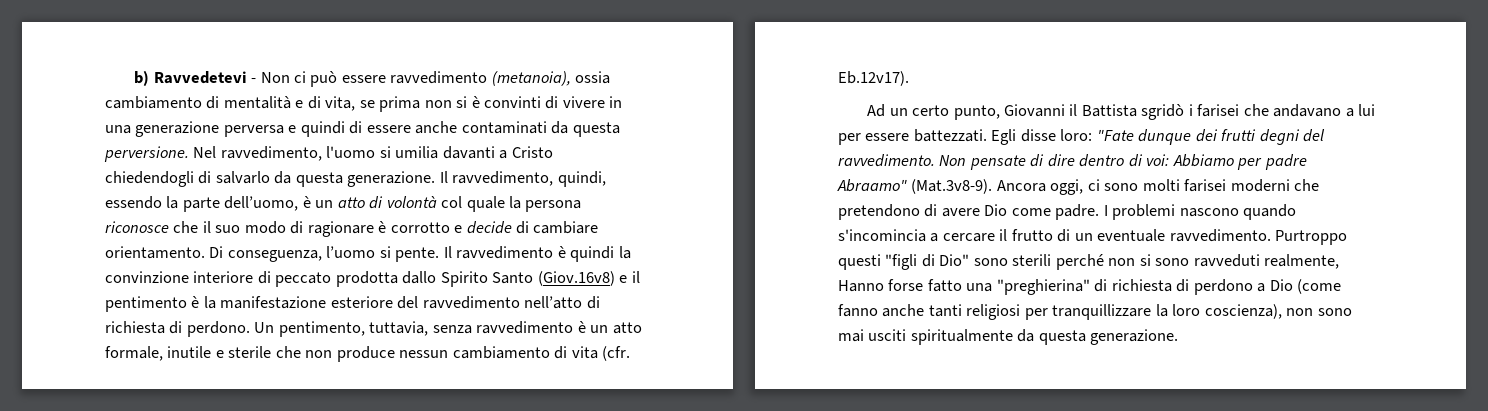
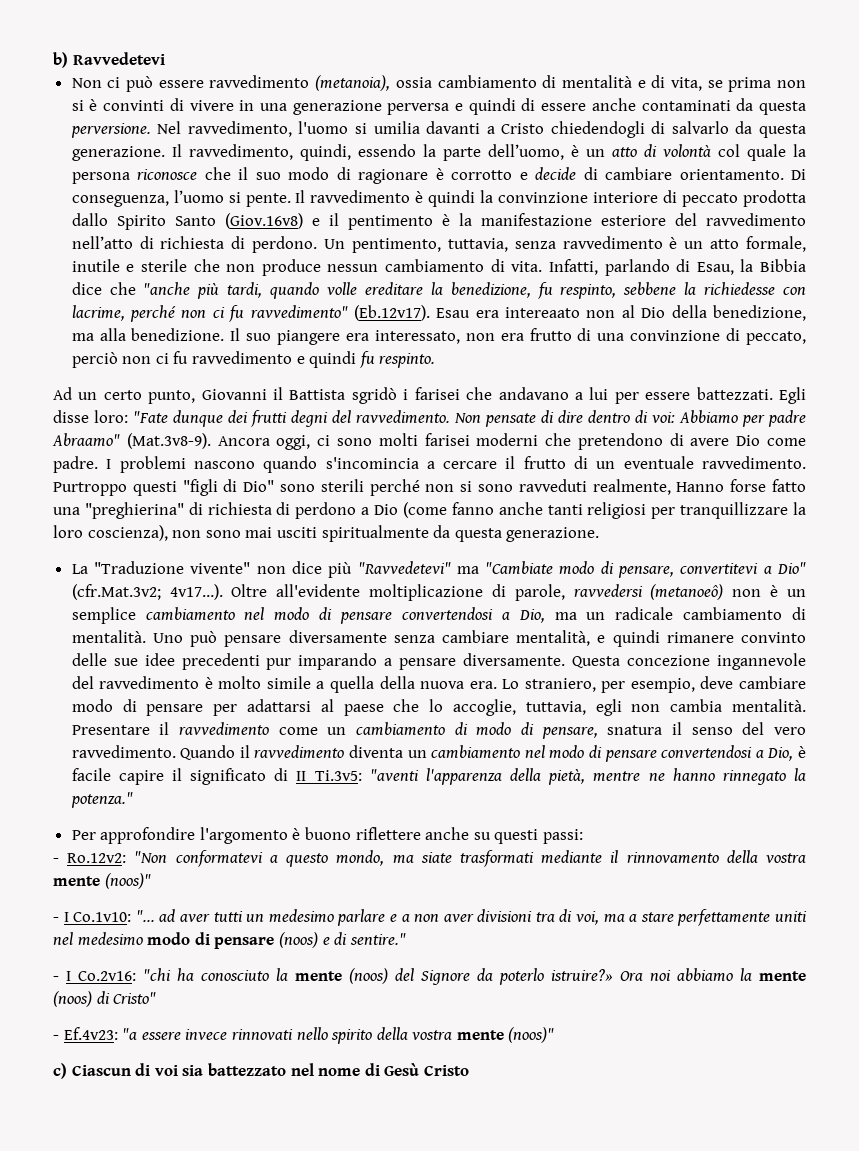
- b) Ravvedetevi - Non ci può essere ravvedimento (metanoia), ossia cambiamento di mentalità e di vita, se prima non si è convinti di vivere in una generazione perversa e quindi di essere anche contaminati da questa perversione.
+ b) Ravvedetevi
+ Non ci può essere ravvedimento (metanoia), ossia cambiamento di mentalità e di vita, se prima non si è convinti di vivere in una generazione perversa e quindi di essere anche contaminati da questa perversione.
- Un pentimento, tuttavia, senza ravvedimento è un atto formale, inutile e sterile che non produce nessun cambiamento di vita (cfr. Eb.12v17).
+ Un pentimento, tuttavia, senza ravvedimento è un atto formale, inutile e sterile che non produce nessun cambiamento di vita. Infatti, parlando di Esau, la Bibbia dice che "anche più tardi, quando volle ereditare la benedizione, fu respinto, sebbene la richiedesse con lacrime, perché non ci fu ravvedimento" (Eb.12v17). Esau era intereaato non al Dio della benedizione, ma alla benedizione. Il suo piangere era interessato, non era frutto di una convinzione di peccato, perciò non ci fu ravvedimento e quindi fu respinto.
+ La "Traduzione vivente" non dice più "Ravvedetevi" ma "Cambiate modo di pensare, convertitevi a Dio" (cfr.Mat.3v2; 4v17…). Oltre all'evidente moltiplicazione di parole, ravvedersi (metanoeô) non è un semplice cambiamento nel modo di pensare convertendosi a Dio, ma un radicale cambiamento di mentalità. Uno può pensare diversamente senza cambiare mentalità, e quindi rimanere convinto delle sue idee precedenti pur imparando a pensare diversamente. Questa concezione ingannevole del ravvedimento è molto simile a quella della nuova era. Lo straniero, per esempio, deve cambiare modo di pensare per adattarsi al paese che lo accoglie, tuttavia, egli non cambia mentalità. Presentare il ravvedimento come un cambiamento di modo di pensare, snatura il senso del vero ravvedimento. Quando il ravvedimento diventa un cambiamento nel modo di pensare convertendosi a Dio, è facile capire il significato di II Ti.3v5: "aventi l'apparenza della pietà, mentre ne hanno rinnegato la potenza."
+ Per approfondire l'argomento è buono riflettere anche su questi passi:
+ - Ro.12v2: "Non conformatevi a questo mondo, ma siate trasformati mediante il rinnovamento della vostra mente (noos)"
+ - I Co.1v10: "... ad aver tutti un medesimo parlare e a non aver divisioni tra di voi, ma a stare perfettamente uniti nel medesimo modo di pensare (noos) e di sentire."
+ - I Co.2v16: "chi ha conosciuto la mente (noos) del Signore da poterlo istruire?» Ora noi abbiamo la mente (noos) di Cristo"
+ - Ef.4v23: "a essere invece rinnovati nello spirito della vostra mente (noos)"
+ c) Ciascun di voi sia battezzato nel nome di Gesù Cristo

